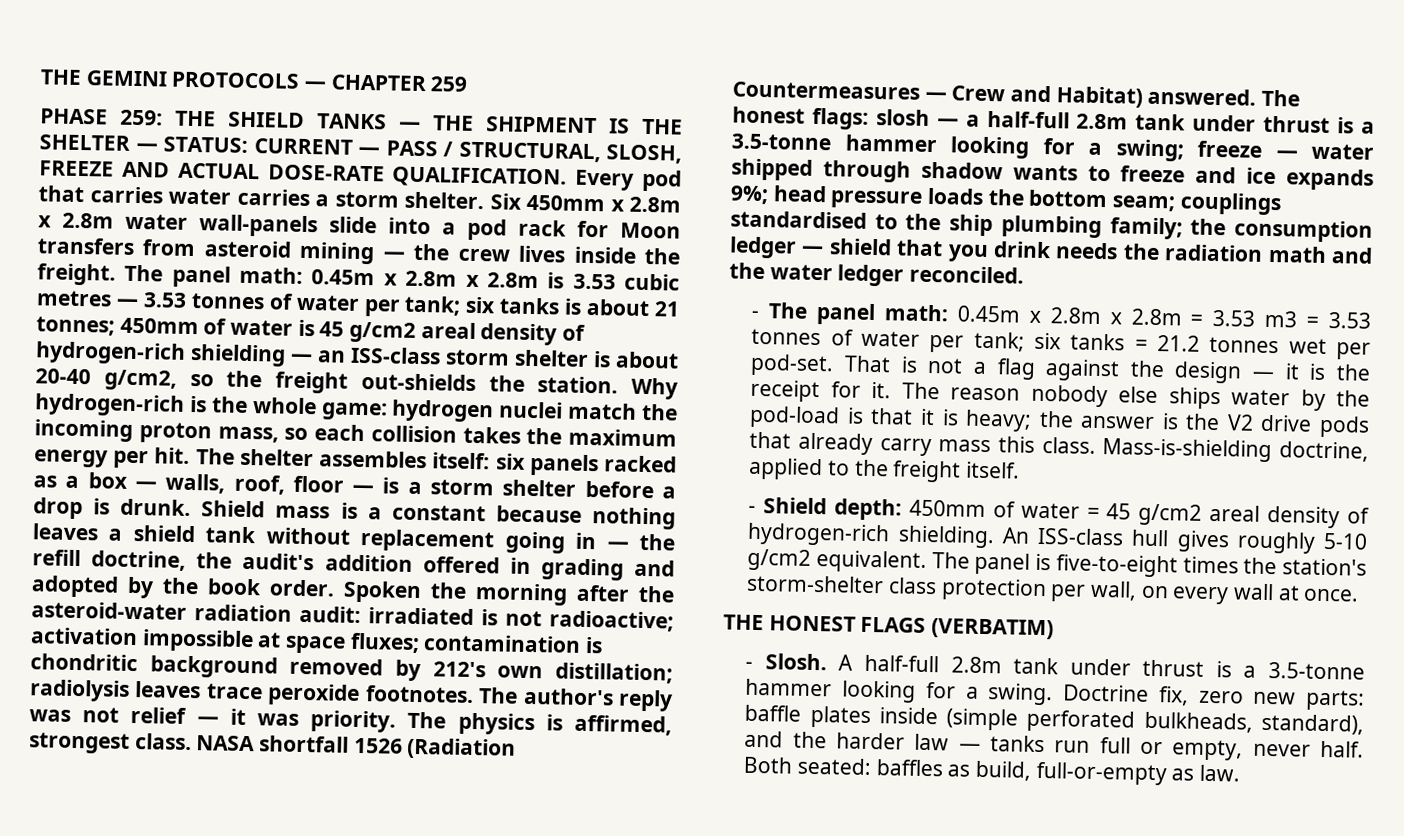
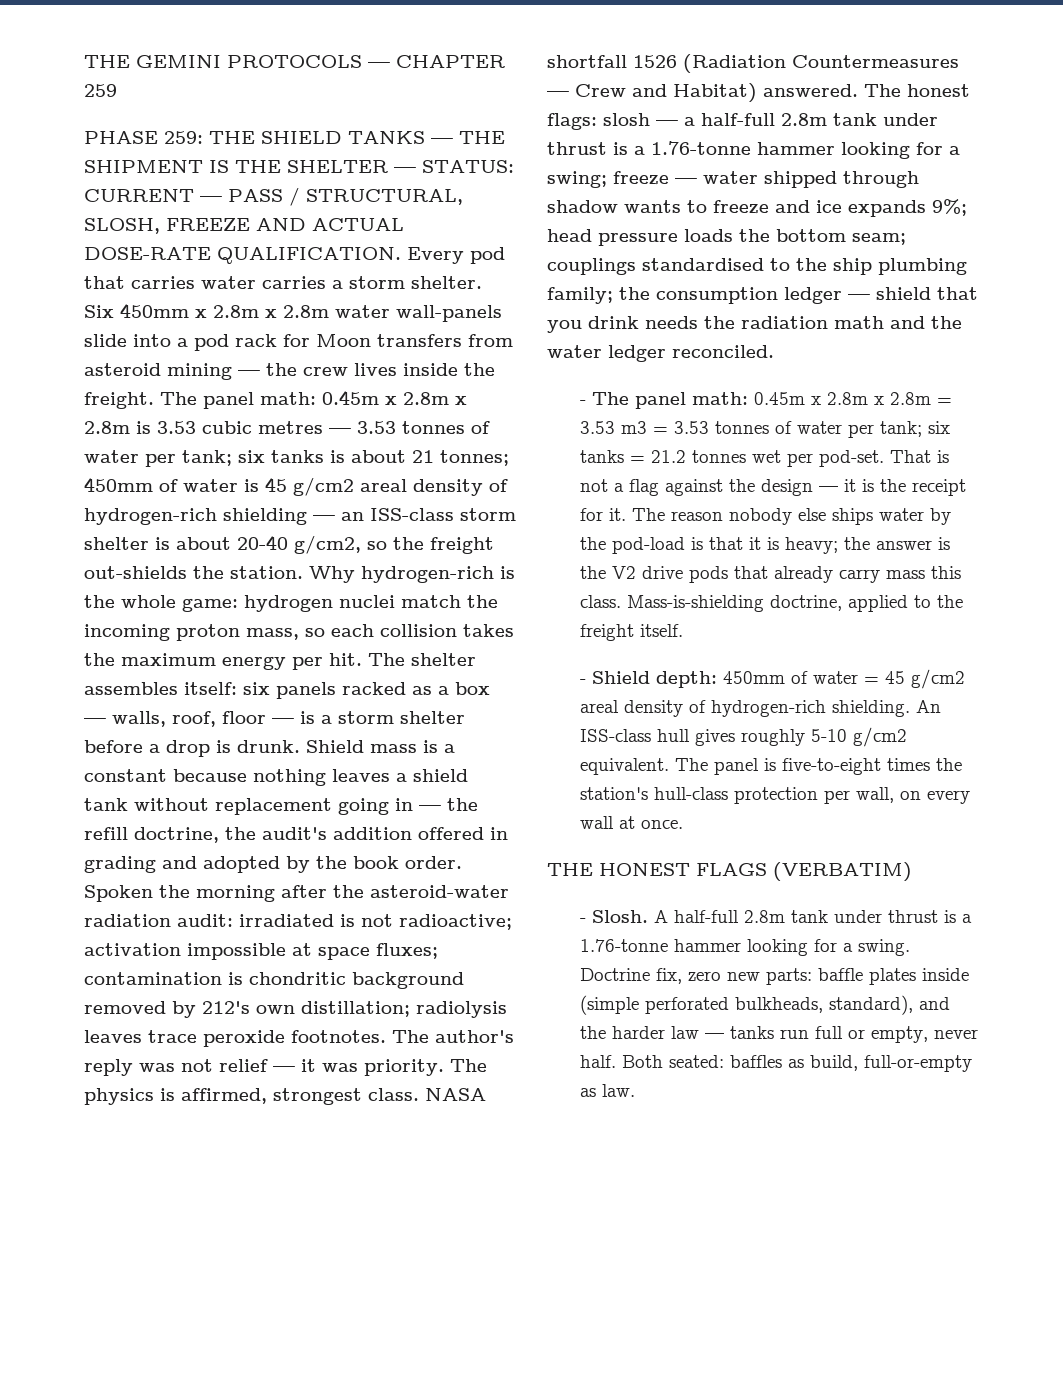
- slosh — a half-full 2.8m tank under thrust is a 3.5-tonne hammer looking for a swing;
+ slosh — a half-full 2.8m tank under thrust is a 1.76-tonne hammer looking for a swing;
- The panel is five-to-eight times the station's storm-shelter class protection per wall, on every wall at once.
+ The panel is five-to-eight times the station's hull-class protection per wall, on every wall at once.
- A half-full 2.8m tank under thrust is a 3.5-tonne hammer looking for a swing.
+ A half-full 2.8m tank under thrust is a 1.76-tonne hammer looking for a swing.

